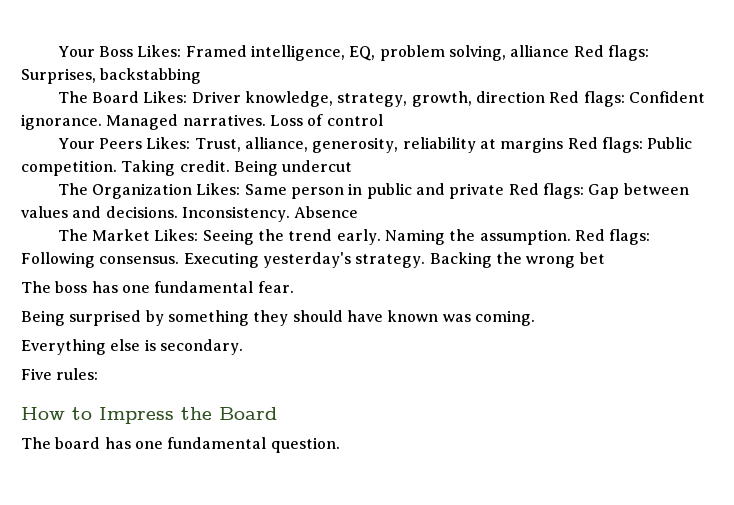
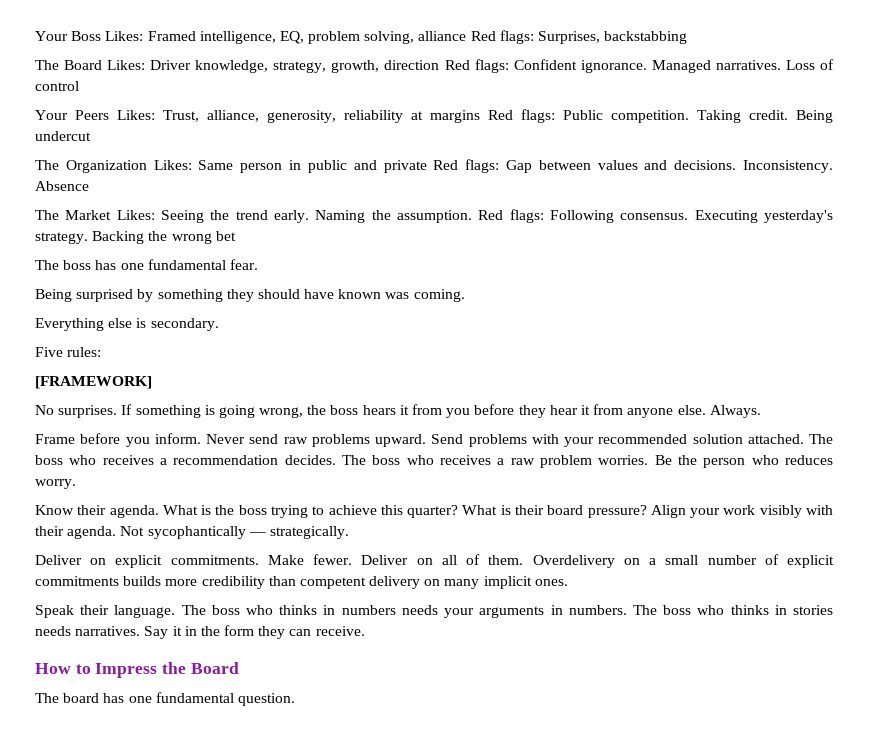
+ [FRAMEWORK]
+ No surprises. If something is going wrong, the boss hears it from you before they hear it from anyone else. Always.
+ Frame before you inform. Never send raw problems upward. Send problems with your recommended solution attached. The boss who receives a recommendation decides. The boss who receives a raw problem worries. Be the person who reduces worry.
+ Know their agenda. What is the boss trying to achieve this quarter? What is their board pressure? Align your work visibly with their agenda. Not sycophantically — strategically.
+ Deliver on explicit commitments. Make fewer. Deliver on all of them. Overdelivery on a small number of explicit commitments builds more credibility than competent delivery on many implicit ones.
+ Speak their language. The boss who thinks in numbers needs your arguments in numbers. The boss who thinks in stories needs narratives. Say it in the form they can receive.

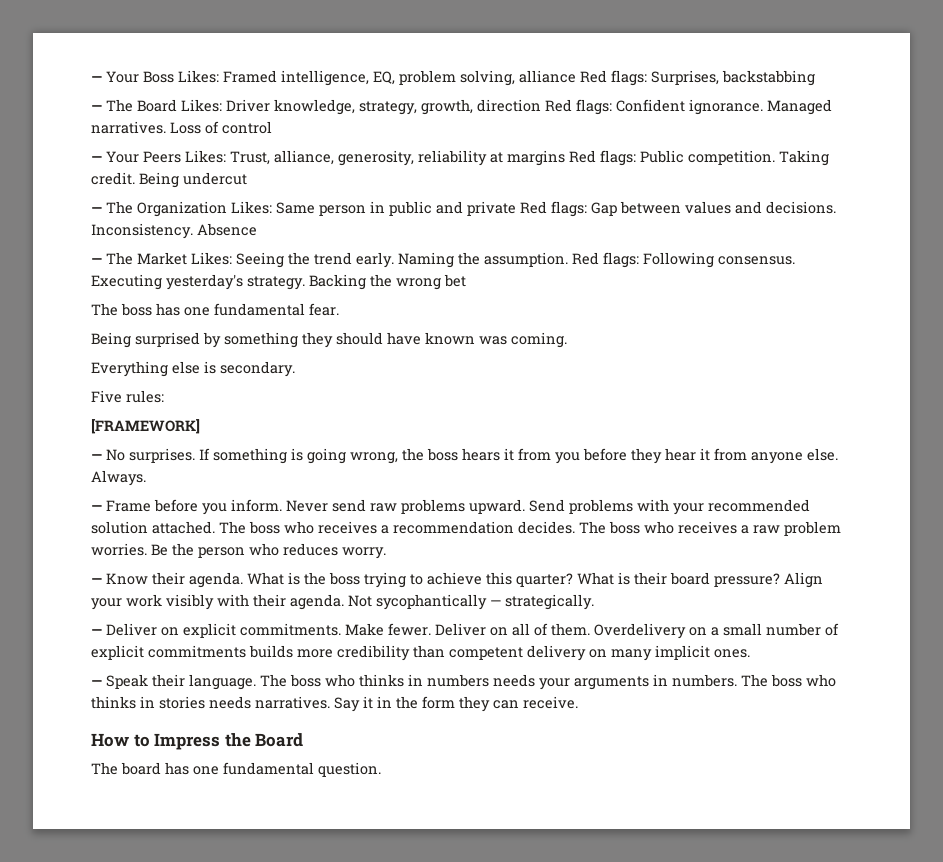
- Your Boss Likes: Framed intelligence, EQ, problem solving, alliance Red flags: Surprises, backstabbing
+ — Your Boss Likes: Framed intelligence, EQ, problem solving, alliance Red flags: Surprises, backstabbing
- The Board Likes: Driver knowledge, strategy, growth, direction Red flags: Confident ignorance.
+ — The Board Likes: Driver knowledge, strategy, growth, direction Red flags: Confident ignorance.
- Your Peers Likes: Trust, alliance, generosity, reliability at margins Red flags: Public competition.
+ — Your Peers Likes: Trust, alliance, generosity, reliability at margins Red flags: Public competition.
- The Organization Likes: Same person in public and private Red flags: Gap between values and decisions.
+ — The Organization Likes: Same person in public and private Red flags: Gap between values and decisions.
- The Market Likes: Seeing the trend early.
+ — The Market Likes: Seeing the trend early.
- No surprises.
+ — No surprises.
- Frame before you inform.
+ — Frame before you inform.
- Know their agenda.
+ — Know their agenda.
- Deliver on explicit commitments.
+ — Deliver on explicit commitments.
- Speak their language.
+ — Speak their language.

